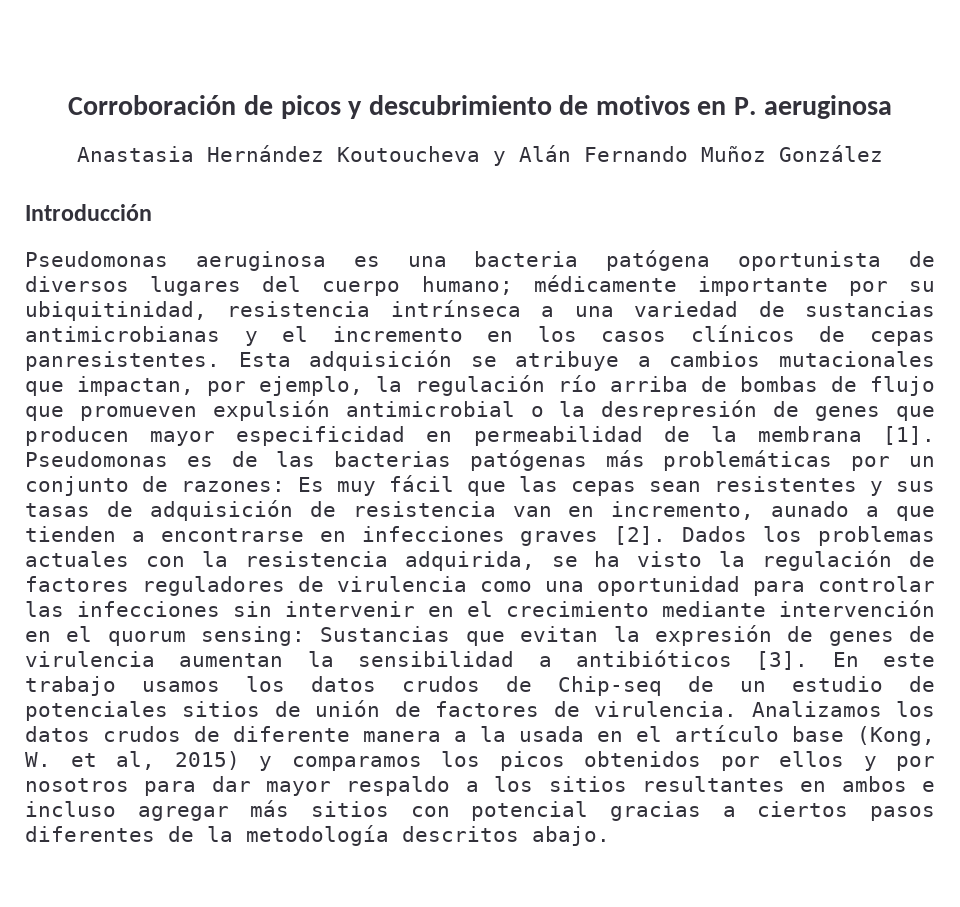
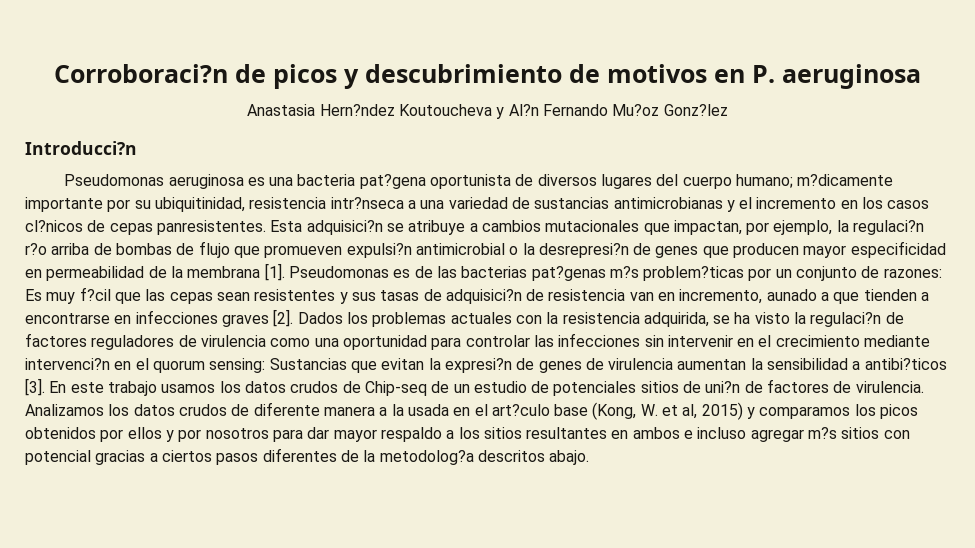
- Corroboración de picos y descubrimiento de motivos en P. aeruginosa
+ Corroboraci?n de picos y descubrimiento de motivos en P. aeruginosa
- Anastasia Hernández Koutoucheva y Alán Fernando Muñoz González
- Introducción
+ Anastasia Hern?ndez Koutoucheva y Al?n Fernando Mu?oz Gonz?lez
+ Introducci?n
- Pseudomonas aeruginosa es una bacteria patógena oportunista de diversos lugares del cuerpo humano; médicamente importante por su ubiquitinidad, resistencia intrínseca a una variedad de sustancias antimicrobianas y el incremento en los casos clínicos de cepas panresistentes.
+ Pseudomonas aeruginosa es una bacteria pat?gena oportunista de diversos lugares del cuerpo humano; m?dicamente importante por su ubiquitinidad, resistencia intr?nseca a una variedad de sustancias antimicrobianas y el incremento en los casos cl?nicos de cepas panresistentes.
- Esta adquisición se atribuye a cambios mutacionales que impactan, por ejemplo, la regulación río arriba de bombas de flujo que promueven expulsión antimicrobial o la desrepresión de genes que producen mayor especificidad en permeabilidad de la membrana [1].
+ Esta adquisici?n se atribuye a cambios mutacionales que impactan, por ejemplo, la regulaci?n r?o arriba de bombas de flujo que promueven expulsi?n antimicrobial o la desrepresi?n de genes que producen mayor especificidad en permeabilidad de la membrana [1].
- Pseudomonas es de las bacterias patógenas más problemáticas por un conjunto de razones: Es muy fácil que las cepas sean resistentes y sus tasas de adquisición de resistencia van en incremento, aunado a que tienden a encontrarse en infecciones graves [2].
+ Pseudomonas es de las bacterias pat?genas m?s problem?ticas por un conjunto de razones: Es muy f?cil que las cepas sean resistentes y sus tasas de adquisici?n de resistencia van en incremento, aunado a que tienden a encontrarse en infecciones graves [2].
- Dados los problemas actuales con la resistencia adquirida, se ha visto la regulación de factores reguladores de virulencia como una oportunidad para controlar las infecciones sin intervenir en el crecimiento mediante intervención en el quorum sensing: Sustancias que evitan la expresión de genes de virulencia aumentan la sensibilidad a antibióticos [3].
+ Dados los problemas actuales con la resistencia adquirida, se ha visto la regulaci?n de factores reguladores de virulencia como una oportunidad para controlar las infecciones sin intervenir en el crecimiento mediante intervenci?n en el quorum sensing: Sustancias que evitan la expresi?n de genes de virulencia aumentan la sensibilidad a antibi?ticos [3].
- En este trabajo usamos los datos crudos de Chip-seq de un estudio de potenciales sitios de unión de factores de virulencia.
+ En este trabajo usamos los datos crudos de Chip-seq de un estudio de potenciales sitios de uni?n de factores de virulencia.
- Analizamos los datos crudos de diferente manera a la usada en el artículo base (Kong, W. et al, 2015) y comparamos los picos obtenidos por ellos y por nosotros para dar mayor respaldo a los sitios resultantes en ambos e incluso agregar más sitios con potencial gracias a ciertos pasos diferentes de la metodología descritos abajo.
+ Analizamos los datos crudos de diferente manera a la usada en el art?culo base (Kong, W. et al, 2015) y comparamos los picos obtenidos por ellos y por nosotros para dar mayor respaldo a los sitios resultantes en ambos e incluso agregar m?s sitios con potencial gracias a ciertos pasos diferentes de la metodolog?a descritos abajo.

